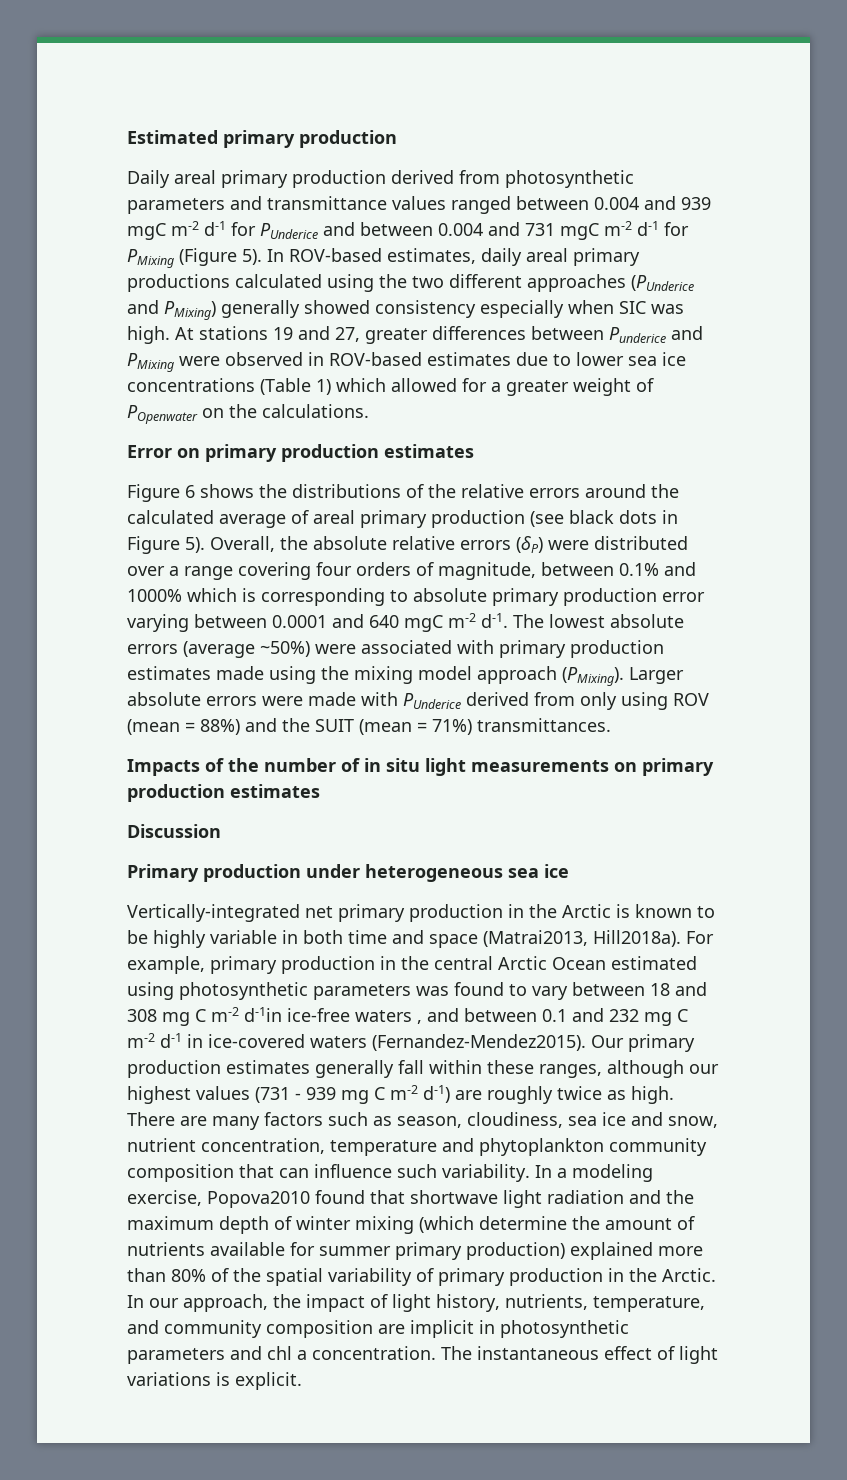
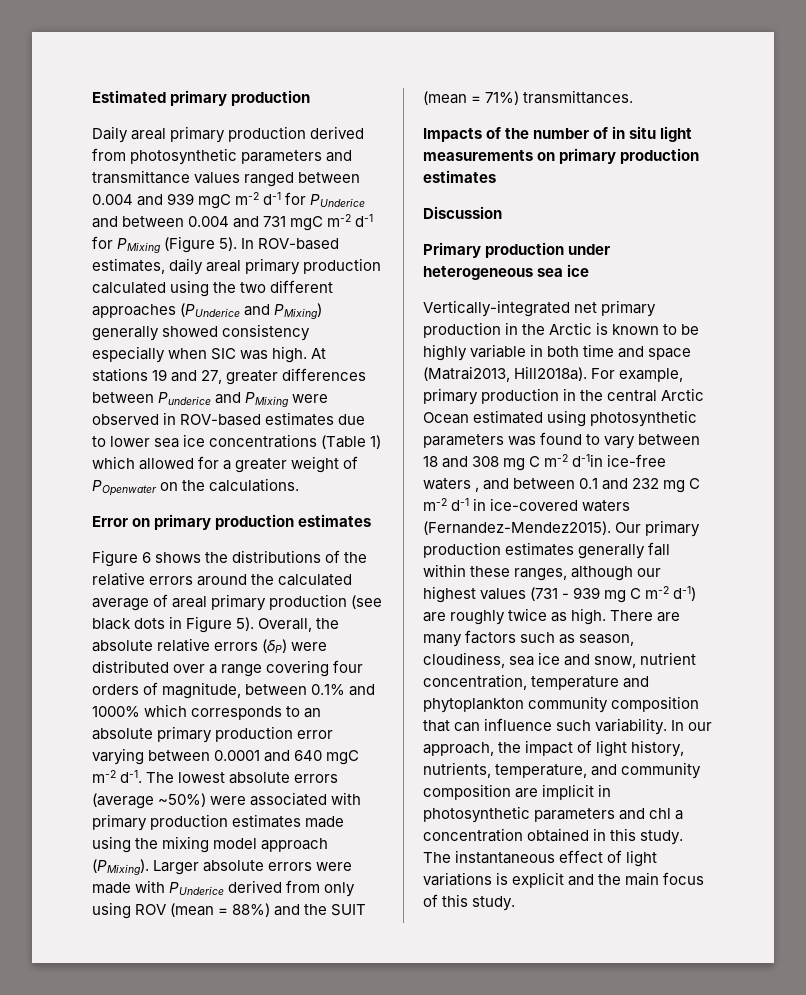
- In ROV-based estimates, daily areal primary productions calculated using the two different approaches (PUnderice and PMixing) generally showed consistency especially when SIC was high.
+ In ROV-based estimates, daily areal primary production calculated using the two different approaches (PUnderice and PMixing) generally showed consistency especially when SIC was high.
- Overall, the absolute relative errors (ẟP) were distributed over a range covering four orders of magnitude, between 0.1% and 1000% which is corresponding to absolute primary production error varying between 0.0001 and 640 mgC m-2 d-1.
+ Overall, the absolute relative errors (ẟP) were distributed over a range covering four orders of magnitude, between 0.1% and 1000% which corresponds to an absolute primary production error varying between 0.0001 and 640 mgC m-2 d-1.
- In a modeling exercise, Popova2010 found that shortwave light radiation and the maximum depth of winter mixing (which determine the amount of nutrients available for summer primary production) explained more than 80% of the spatial variability of primary production in the Arctic. In our approach, the impact of light history, nutrients, temperature, and community composition are implicit in photosynthetic parameters and chl a concentration.
+ In our approach, the impact of light history, nutrients, temperature, and community composition are implicit in photosynthetic parameters and chl a concentration obtained in this study.
- The instantaneous effect of light variations is explicit.
+ The instantaneous effect of light variations is explicit and the main focus of this study.

